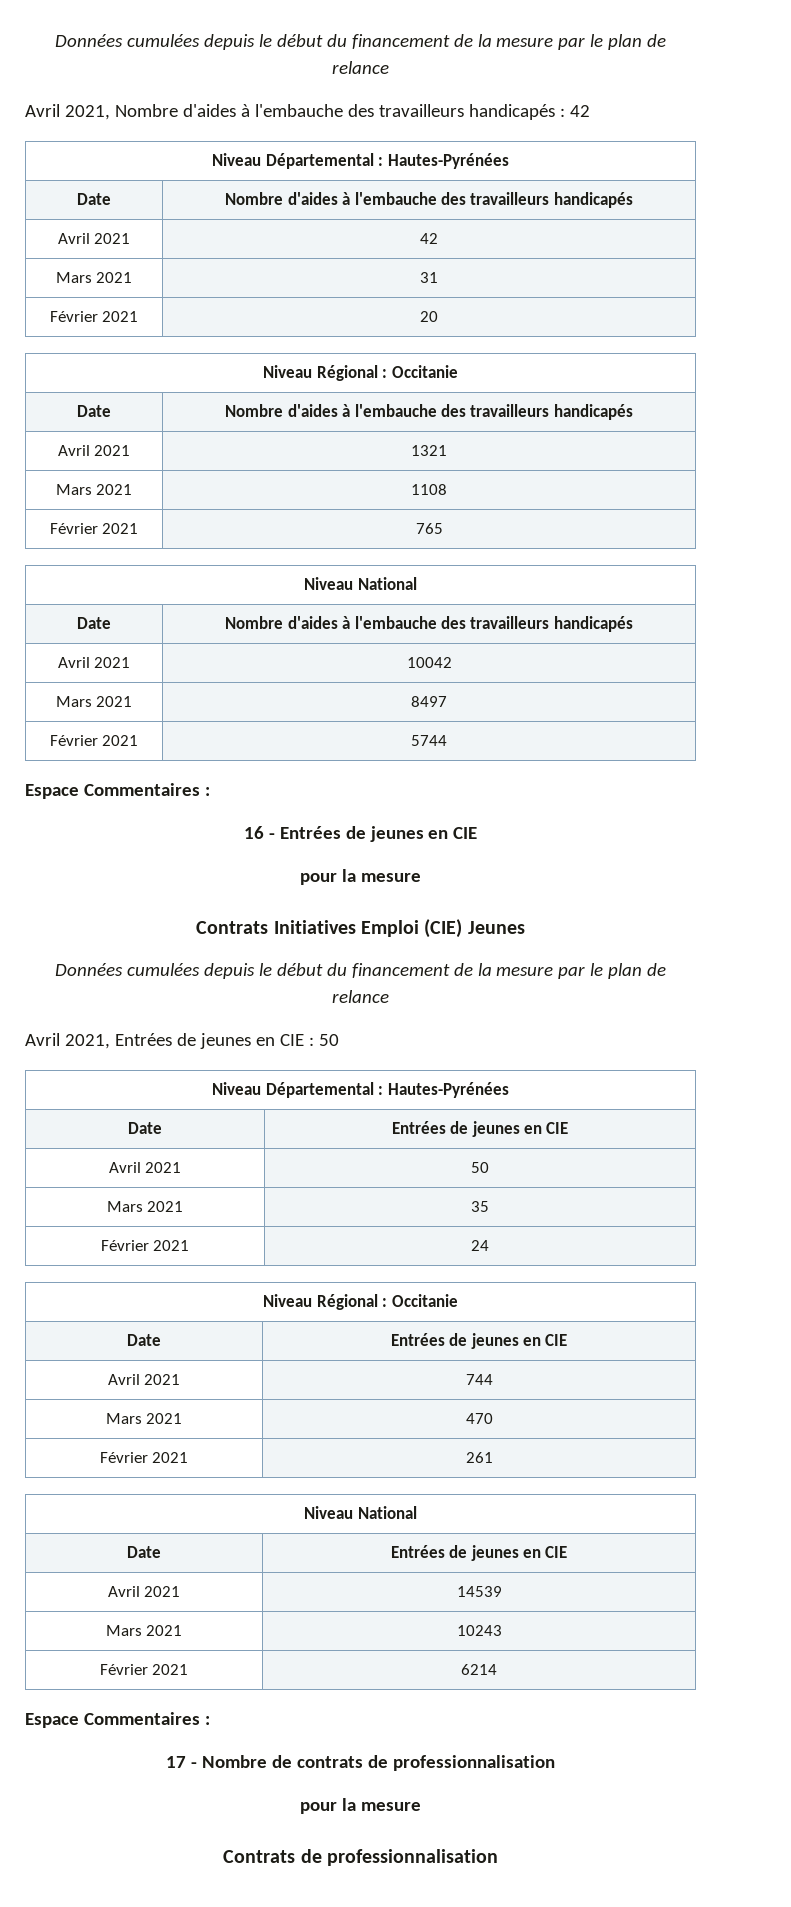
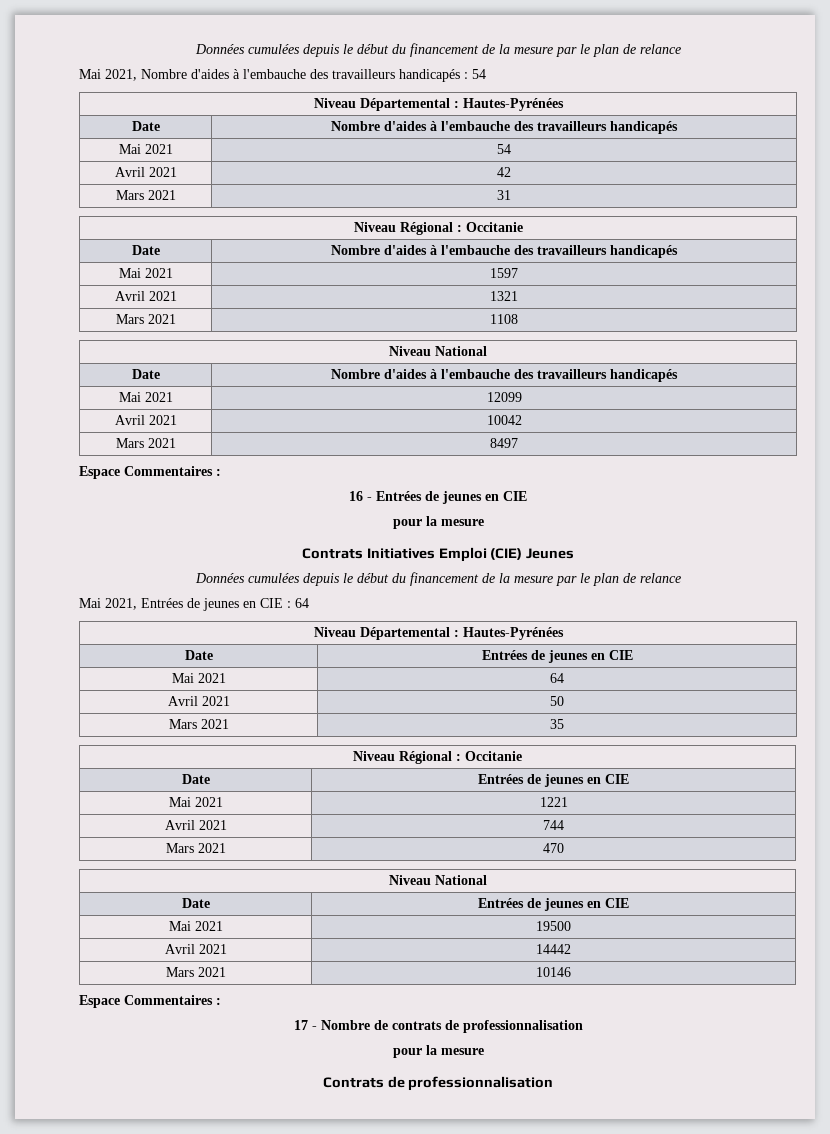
- Avril 2021, Nombre d'aides à l'embauche des travailleurs handicapés : 42
+ Mai 2021, Nombre d'aides à l'embauche des travailleurs handicapés : 54
+ Mai 2021 | 54
- Février 2021 | 20
+ Mai 2021 | 1597
- Février 2021 | 765
+ Mai 2021 | 12099
- Février 2021 | 5744
- Avril 2021, Entrées de jeunes en CIE : 50
+ Mai 2021, Entrées de jeunes en CIE : 64
+ Mai 2021 | 64
- Février 2021 | 24
+ Mai 2021 | 1221
- Février 2021 | 261
- Avril 2021 | 14539
- Mars 2021 | 10243
- Février 2021 | 6214
+ Mai 2021 | 19500
+ Avril 2021 | 14442
+ Mars 2021 | 10146

